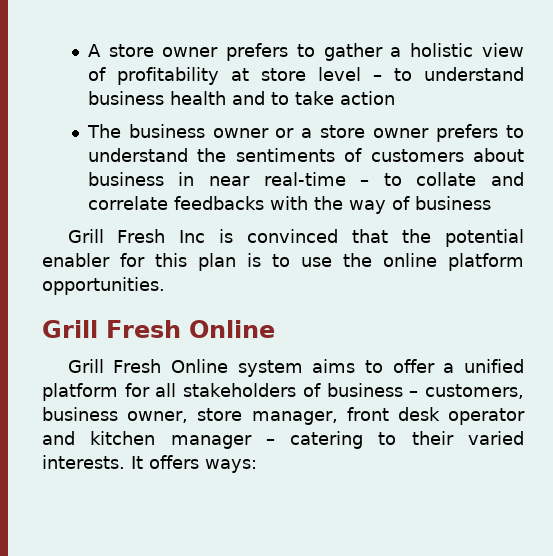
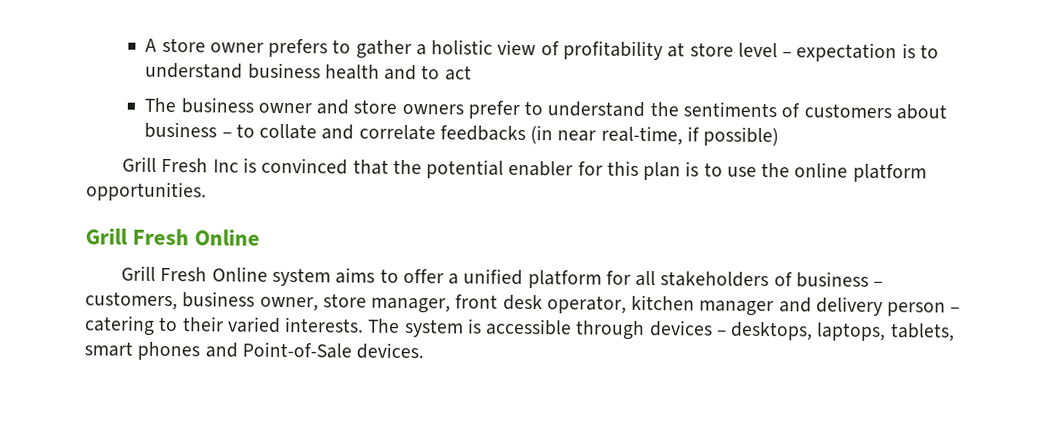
- A store owner prefers to gather a holistic view of profitability at store level – to understand business health and to take action
+ A store owner prefers to gather a holistic view of profitability at store level – expectation is to understand business health and to act
- The business owner or a store owner prefers to understand the sentiments of customers about business in near real-time – to collate and correlate feedbacks with the way of business
+ The business owner and store owners prefer to understand the sentiments of customers about business – to collate and correlate feedbacks (in near real-time, if possible)
- Grill Fresh Online system aims to offer a unified platform for all stakeholders of business – customers, business owner, store manager, front desk operator and kitchen manager – catering to their varied interests.
+ Grill Fresh Online system aims to offer a unified platform for all stakeholders of business – customers, business owner, store manager, front desk operator, kitchen manager and delivery person – catering to their varied interests.
- It offers ways:
+ The system is accessible through devices – desktops, laptops, tablets, smart phones and Point-of-Sale devices.

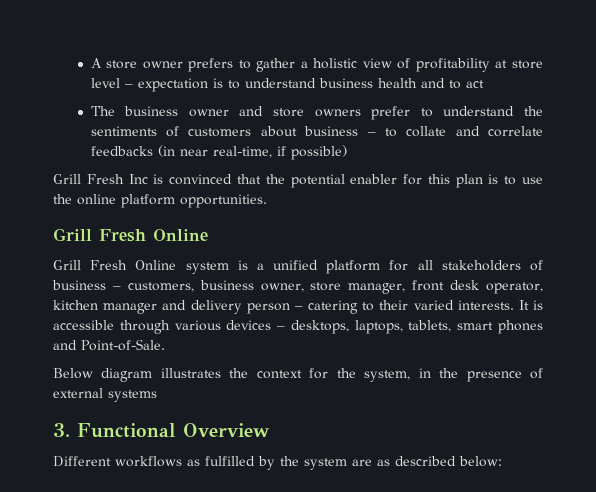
- Grill Fresh Online system aims to offer a unified platform for all stakeholders of business – customers, business owner, store manager, front desk operator, kitchen manager and delivery person – catering to their varied interests.
+ Grill Fresh Online system is a unified platform for all stakeholders of business – customers, business owner, store manager, front desk operator, kitchen manager and delivery person – catering to their varied interests.
- The system is accessible through devices – desktops, laptops, tablets, smart phones and Point-of-Sale devices.
+ It is accessible through various devices – desktops, laptops, tablets, smart phones and Point-of-Sale.
+ Below diagram illustrates the context for the system, in the presence of external systems
+ 3. Functional Overview
+ Different workflows as fulfilled by the system are as described below:

